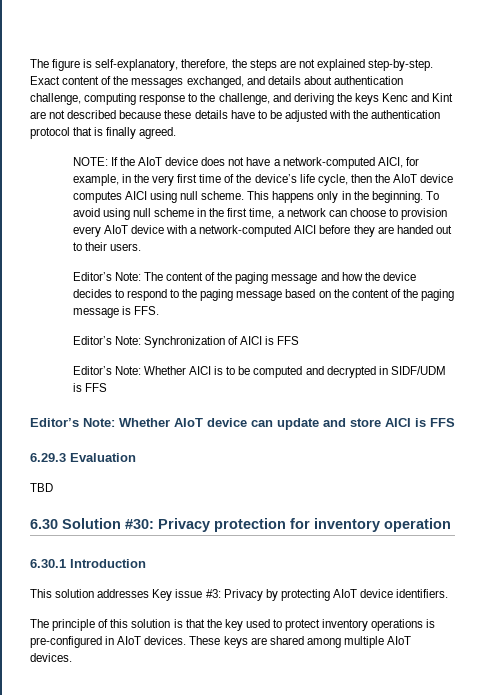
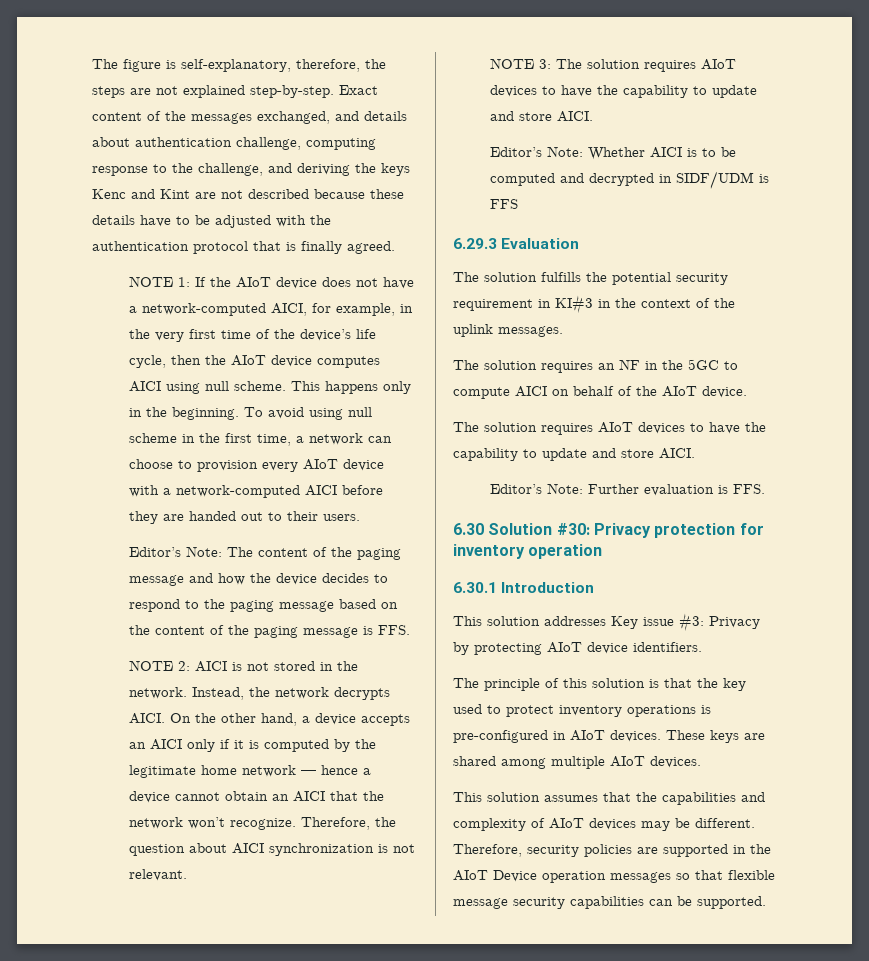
- NOTE: If the AIoT device does not have a network-computed AICI, for example, in the very first time of the device’s life cycle, then the AIoT device computes AICI using null scheme.
+ NOTE 1: If the AIoT device does not have a network-computed AICI, for example, in the very first time of the device’s life cycle, then the AIoT device computes AICI using null scheme.
- Editor’s Note: Synchronization of AICI is FFS
+ NOTE 2: AICI is not stored in the network. Instead, the network decrypts AICI. On the other hand, a device accepts an AICI only if it is computed by the legitimate home network — hence a device cannot obtain an AICI that the network won’t recognize. Therefore, the question about AICI synchronization is not relevant.
+ NOTE 3: The solution requires AIoT devices to have the capability to update and store AICI.
- Editor’s Note: Whether AIoT device can update and store AICI is FFS
  6.29.3 Evaluation
- TBD
+ The solution fulfills the potential security requirement in KI#3 in the context of the uplink messages.
+ The solution requires an NF in the 5GC to compute AICI on behalf of the AIoT device.
+ The solution requires AIoT devices to have the capability to update and store AICI.
+ Editor’s Note: Further evaluation is FFS.
+ This solution assumes that the capabilities and complexity of AIoT devices may be different. Therefore, security policies are supported in the AIoT Device operation messages so that flexible message security capabilities can be supported.

